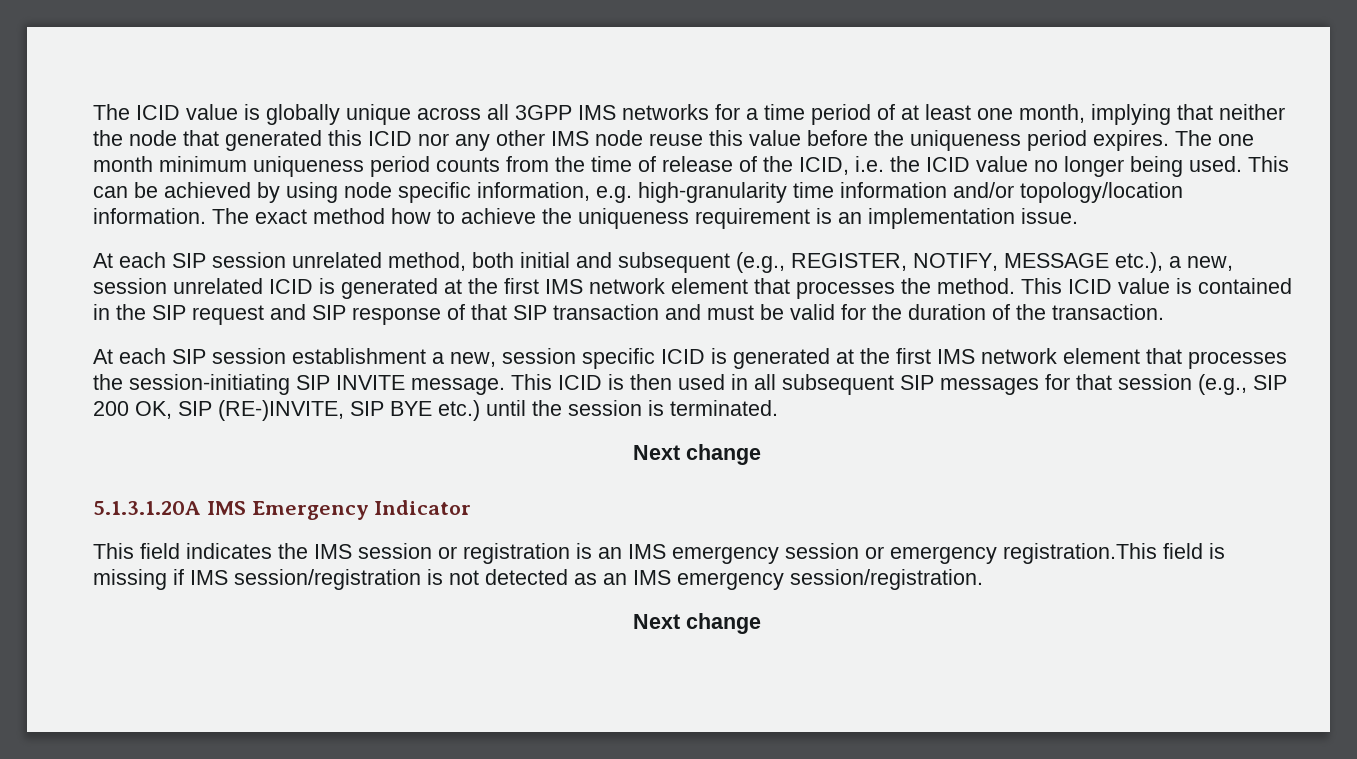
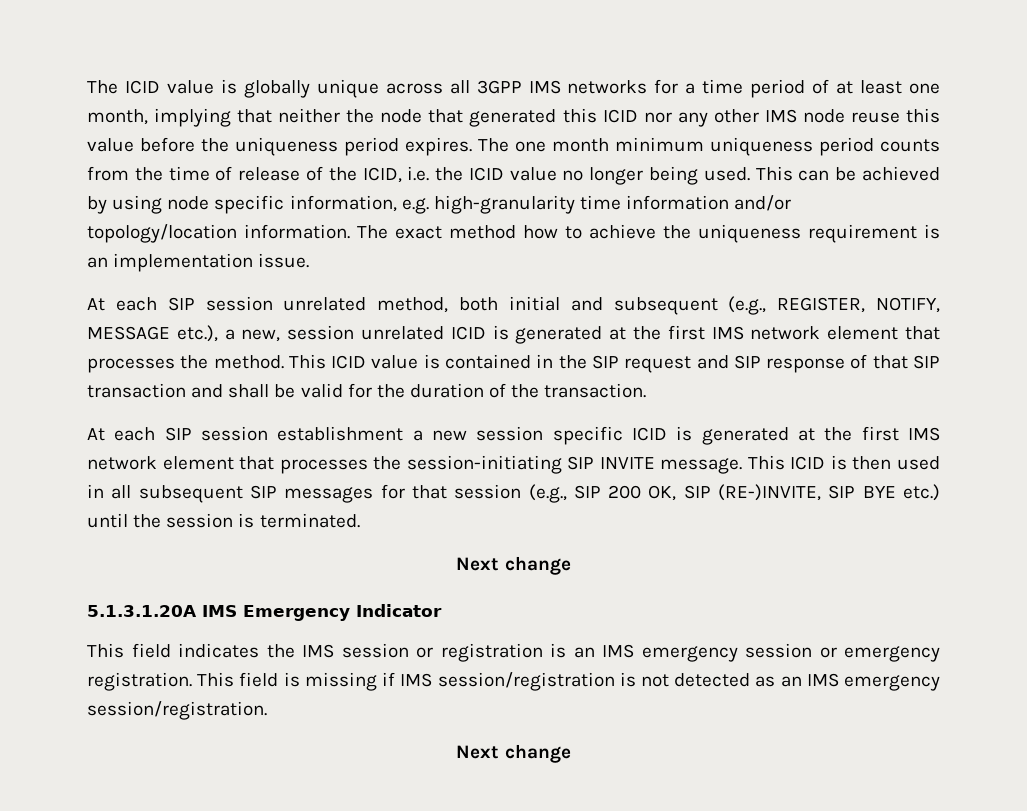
- This ICID value is contained in the SIP request and SIP response of that SIP transaction and must be valid for the duration of the transaction.
+ This ICID value is contained in the SIP request and SIP response of that SIP transaction and shall be valid for the duration of the transaction.
- At each SIP session establishment a new, session specific ICID is generated at the first IMS network element that processes the session-initiating SIP INVITE message.
+ At each SIP session establishment a new session specific ICID is generated at the first IMS network element that processes the session-initiating SIP INVITE message.
- This field indicates the IMS session or registration is an IMS emergency session or emergency registration.This field is missing if IMS session/registration is not detected as an IMS emergency session/registration.
+ This field indicates the IMS session or registration is an IMS emergency session or emergency registration. This field is missing if IMS session/registration is not detected as an IMS emergency session/registration.

